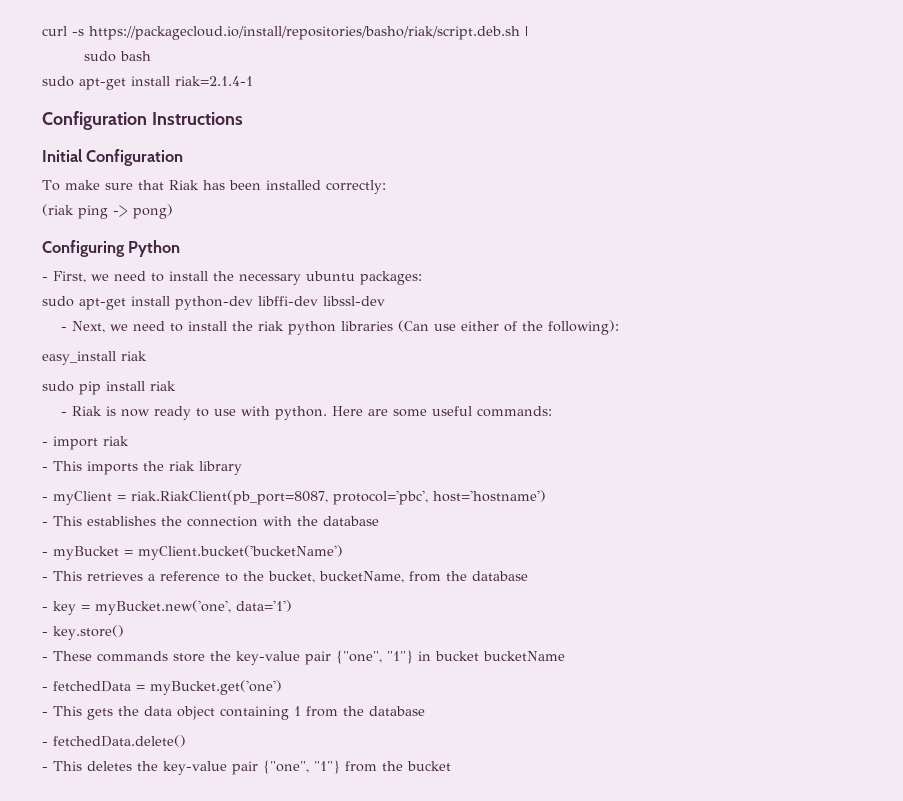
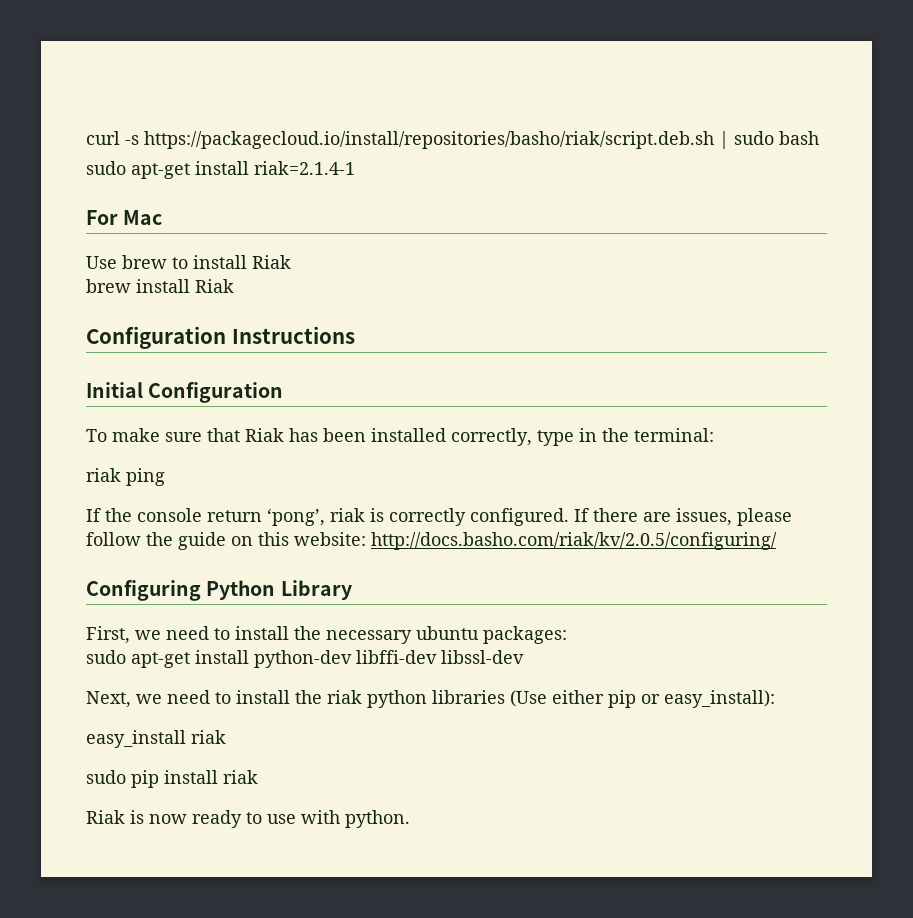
- curl -s https://packagecloud.io/install/repositories/basho/riak/script.deb.sh |
- sudo bash
+ curl -s https://packagecloud.io/install/repositories/basho/riak/script.deb.sh | sudo bash
+ For Mac
+ Use brew to install Riak
+ brew install Riak
- To make sure that Riak has been installed correctly:
- (riak ping -> pong)
+ To make sure that Riak has been installed correctly, type in the terminal:
+ riak ping
+ If the console return ‘pong’, riak is correctly configured. If there are issues, please follow the guide on this website: http://docs.basho.com/riak/kv/2.0.5/configuring/
- Configuring Python
- - First, we need to install the necessary ubuntu packages:
+ Configuring Python Library
+ First, we need to install the necessary ubuntu packages:
- - Next, we need to install the riak python libraries (Can use either of the following):
+ Next, we need to install the riak python libraries (Use either pip or easy_install):
- - Riak is now ready to use with python. Here are some useful commands:
- - import riak
- - This imports the riak library
- - myClient = riak.RiakClient(pb_port=8087, protocol='pbc', host='hostname')
- - This establishes the connection with the database
- - myBucket = myClient.bucket('bucketName')
- - This retrieves a reference to the bucket, bucketName, from the database
- - key = myBucket.new('one', data='1')
- - key.store()
- - These commands store the key-value pair {"one", "1"} in bucket bucketName
- - fetchedData = myBucket.get('one')
- - This gets the data object containing 1 from the database
- - fetchedData.delete()
- - This deletes the key-value pair {"one", "1"} from the bucket
+ Riak is now ready to use with python.

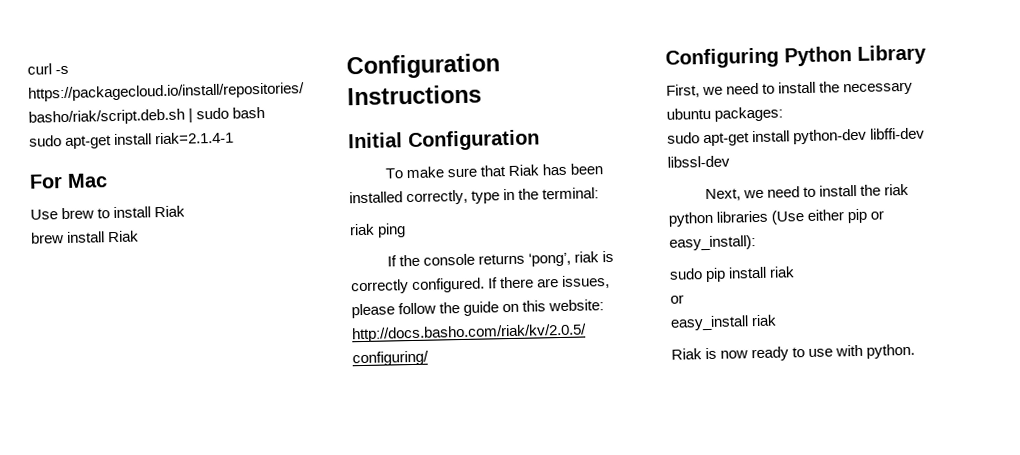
- If the console return ‘pong’, riak is correctly configured.
+ If the console returns ‘pong’, riak is correctly configured.
- easy_install riak
  sudo pip install riak
+ or
+ easy_install riak

